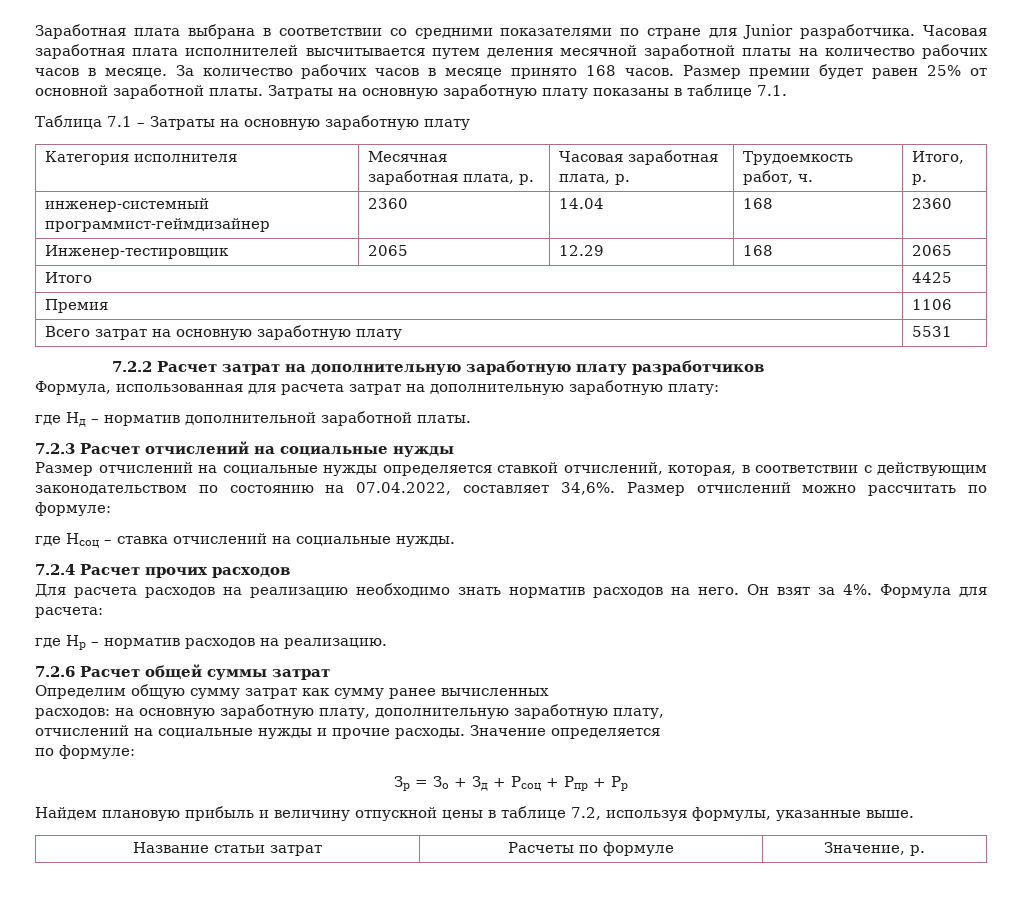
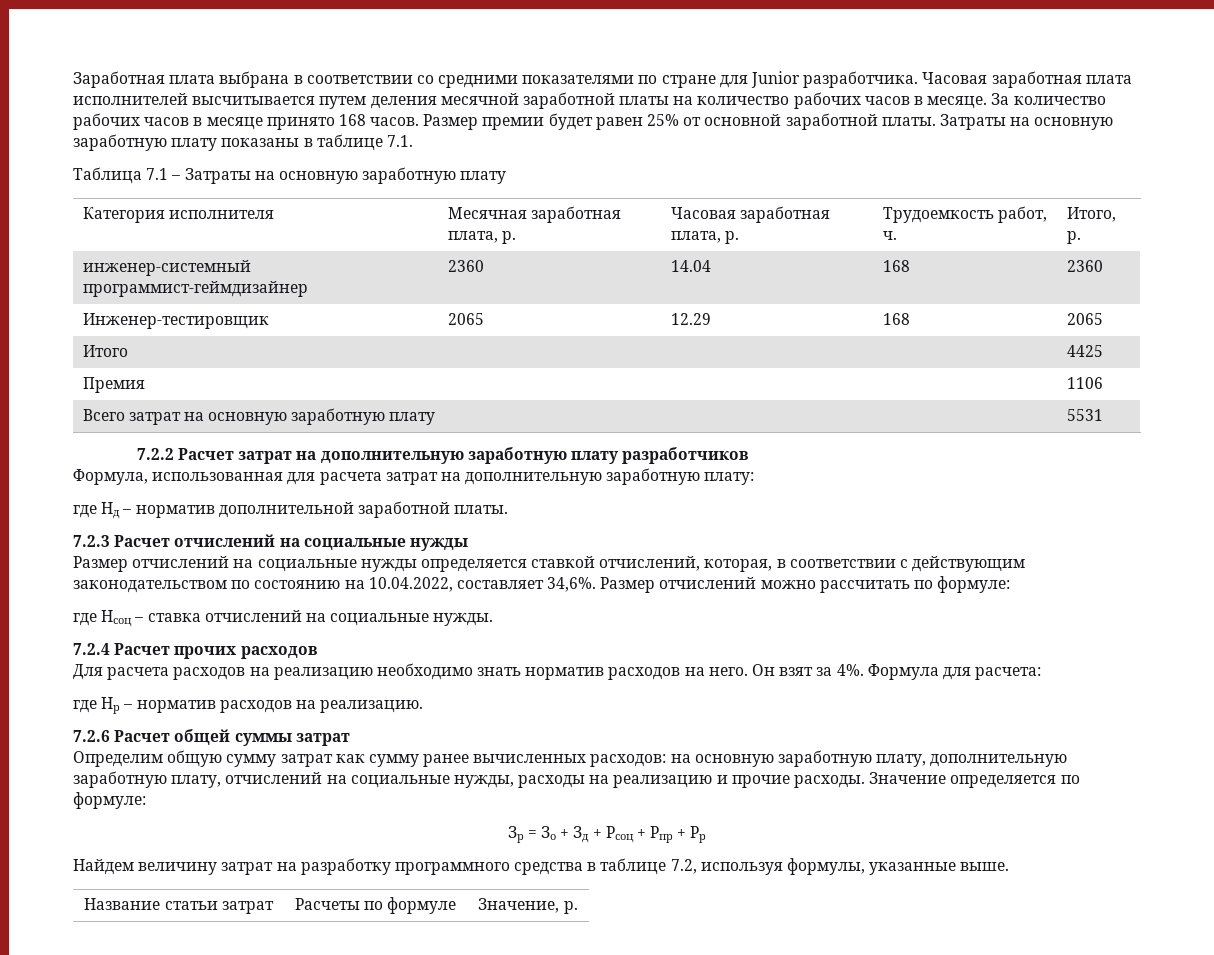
- Размер отчислений на социальные нужды определяется ставкой отчислений, которая, в соответствии с действующим законодательством по состоянию на 07.04.2022, составляет 34,6%.
+ Размер отчислений на социальные нужды определяется ставкой отчислений, которая, в соответствии с действующим законодательством по состоянию на 10.04.2022, составляет 34,6%.
- Определим общую сумму затрат как сумму ранее вычисленных
- расходов: на основную заработную плату, дополнительную заработную плату,
- отчислений на социальные нужды и прочие расходы.
+ Определим общую сумму затрат как сумму ранее вычисленных расходов: на основную заработную плату, дополнительную заработную плату, отчислений на социальные нужды, расходы на реализацию и прочие расходы.
- Значение определяется
- по формуле:
+ Значение определяется по формуле:
- Найдем плановую прибыль и величину отпускной цены в таблице 7.2, используя формулы, указанные выше.
+ Найдем величину затрат на разработку программного средства в таблице 7.2, используя формулы, указанные выше.

